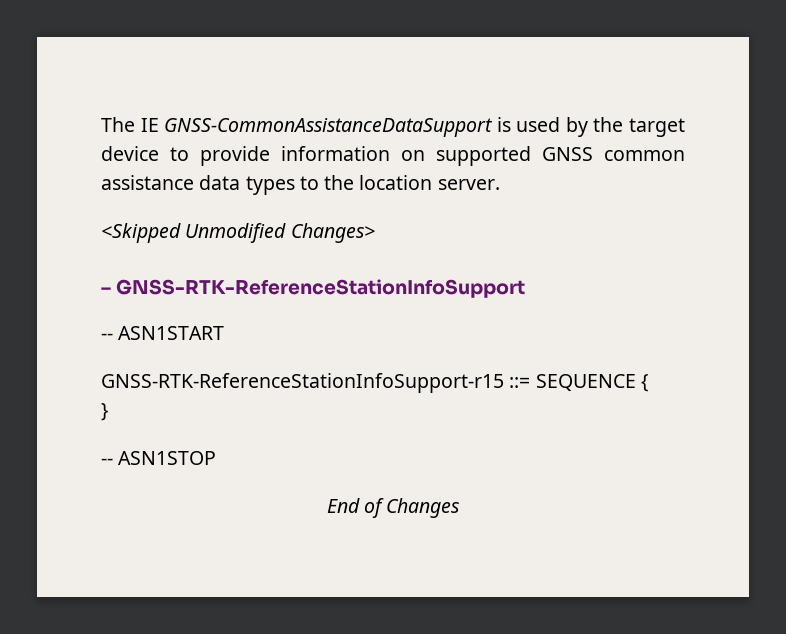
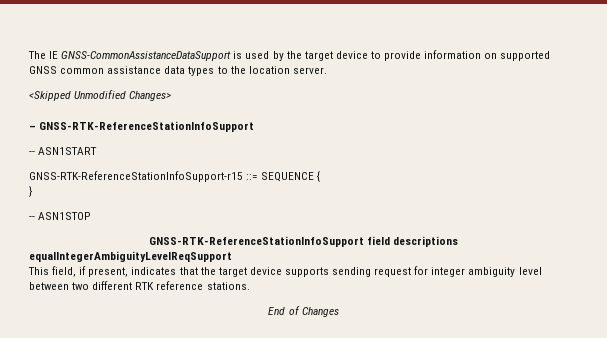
+ GNSS-RTK-ReferenceStationInfoSupport field descriptions
+ equalIntegerAmbiguityLevelReqSupport
+ This field, if present, indicates that the target device supports sending request for integer ambiguity level between two different RTK reference stations.

